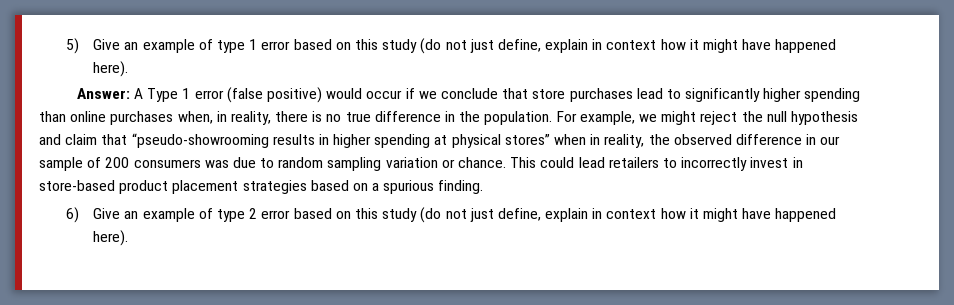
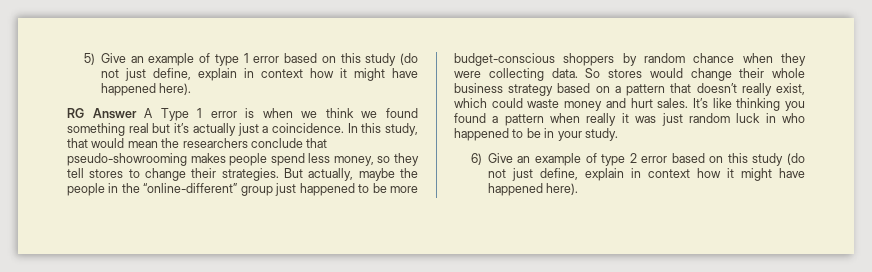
- Answer: A Type 1 error (false positive) would occur if we conclude that store purchases lead to significantly higher spending than online purchases when, in reality, there is no true difference in the population. For example, we might reject the null hypothesis and claim that “pseudo-showrooming results in higher spending at physical stores” when in reality, the observed difference in our sample of 200 consumers was due to random sampling variation or chance. This could lead retailers to incorrectly invest in store-based product placement strategies based on a spurious finding.
+ RG Answer A Type 1 error is when we think we found something real but it’s actually just a coincidence. In this study, that would mean the researchers conclude that pseudo-showrooming makes people spend less money, so they tell stores to change their strategies. But actually, maybe the people in the “online-different” group just happened to be more budget-conscious shoppers by random chance when they were collecting data. So stores would change their whole business strategy based on a pattern that doesn’t really exist, which could waste money and hurt sales. It’s like thinking you found a pattern when really it was just random luck in who happened to be in your study.

